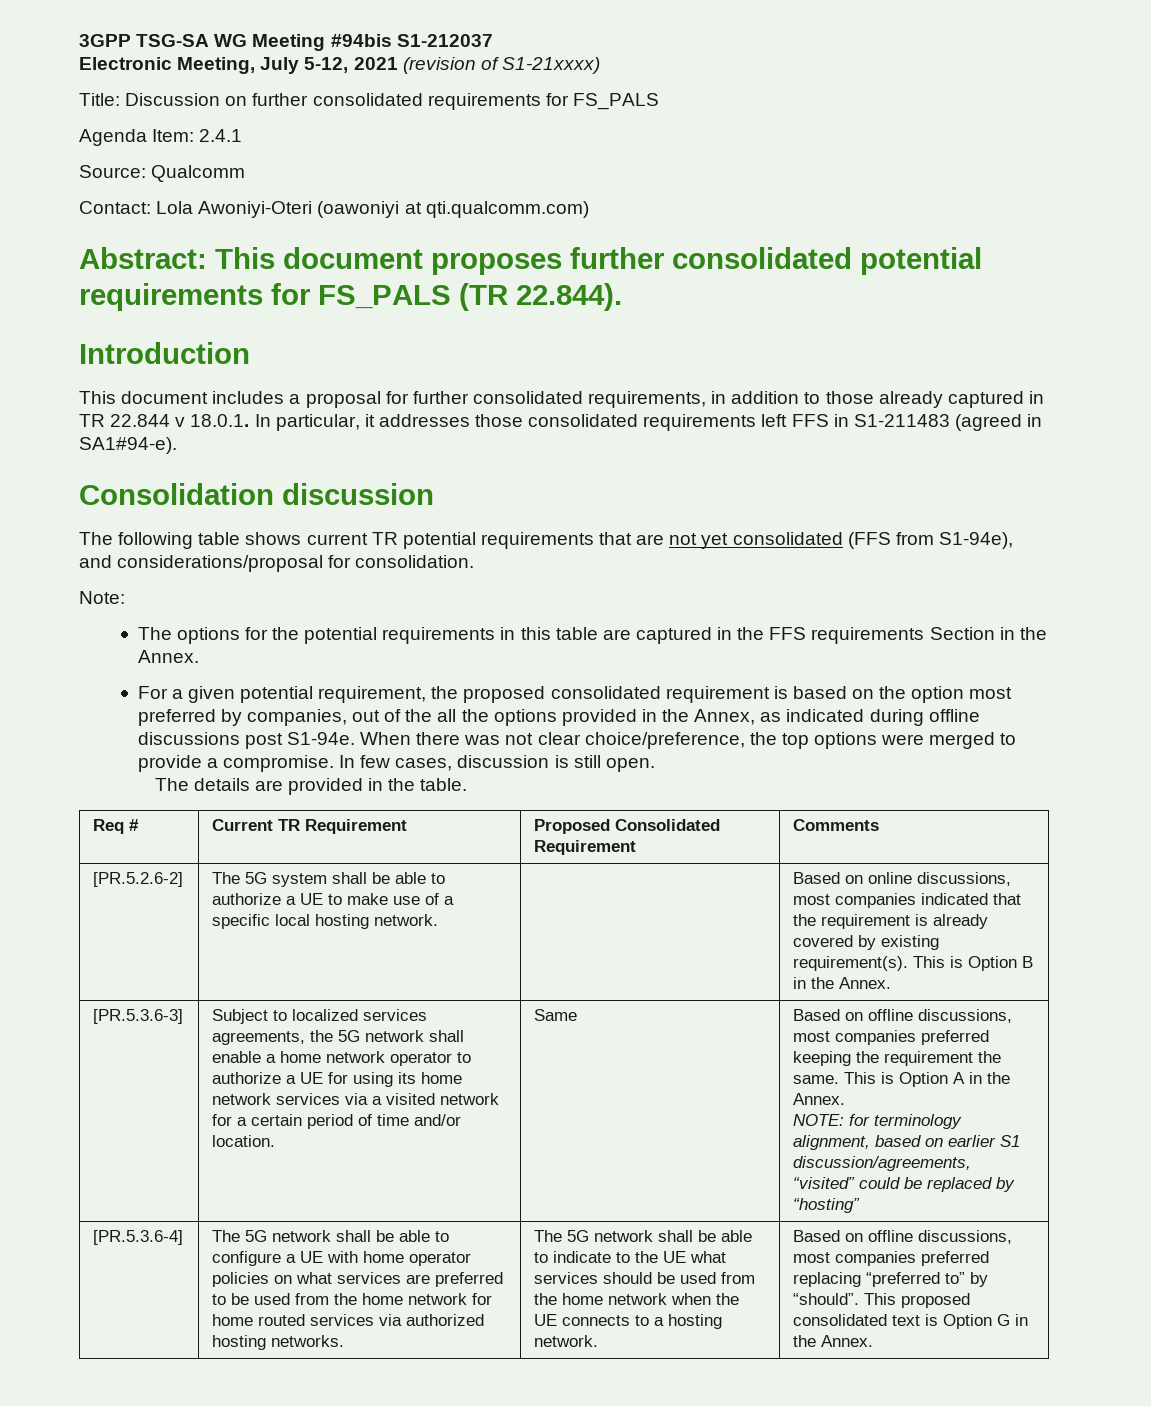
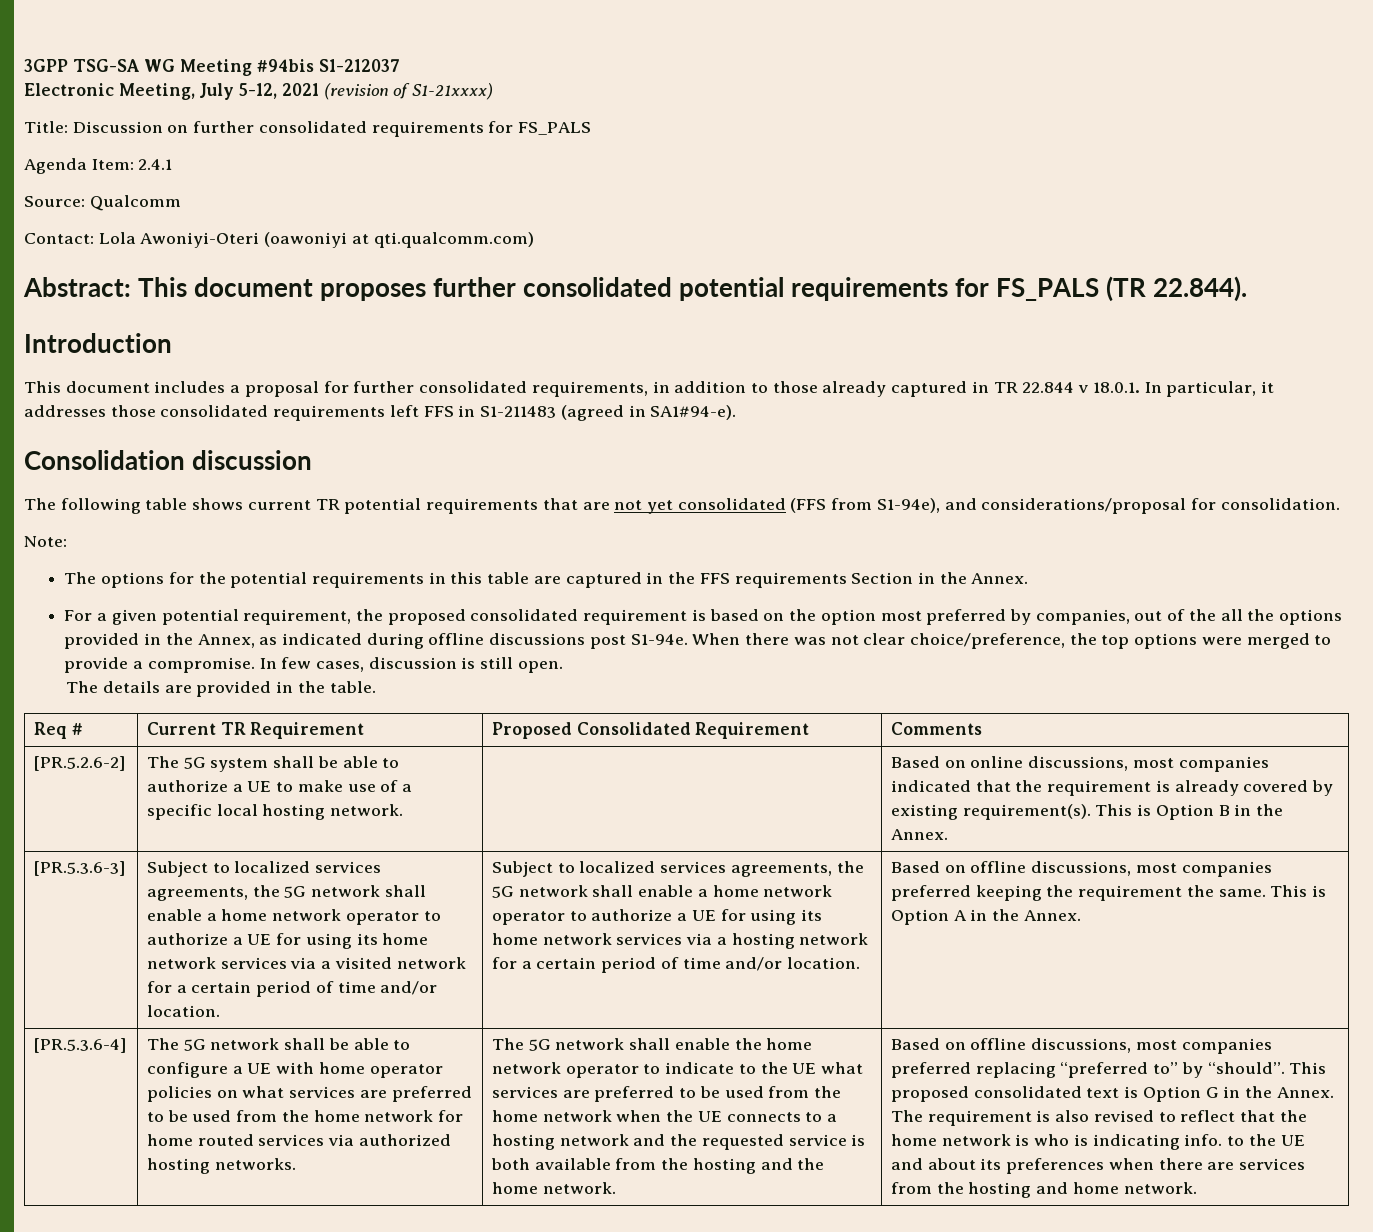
- Same
+ Subject to localized services agreements, the 5G network shall enable a home network operator to authorize a UE for using its home network services via a hosting network for a certain period of time and/or location.
- NOTE: for terminology alignment, based on earlier S1 discussion/agreements, “visited” could be replaced by “hosting”
- The 5G network shall be able to indicate to the UE what services should be used from the home network when the UE connects to a hosting network.
+ The 5G network shall enable the home network operator to indicate to the UE what services are preferred to be used from the home network when the UE connects to a hosting network and the requested service is both available from the hosting and the home network.
+ The requirement is also revised to reflect that the home network is who is indicating info. to the UE and about its preferences when there are services from the hosting and home network.

